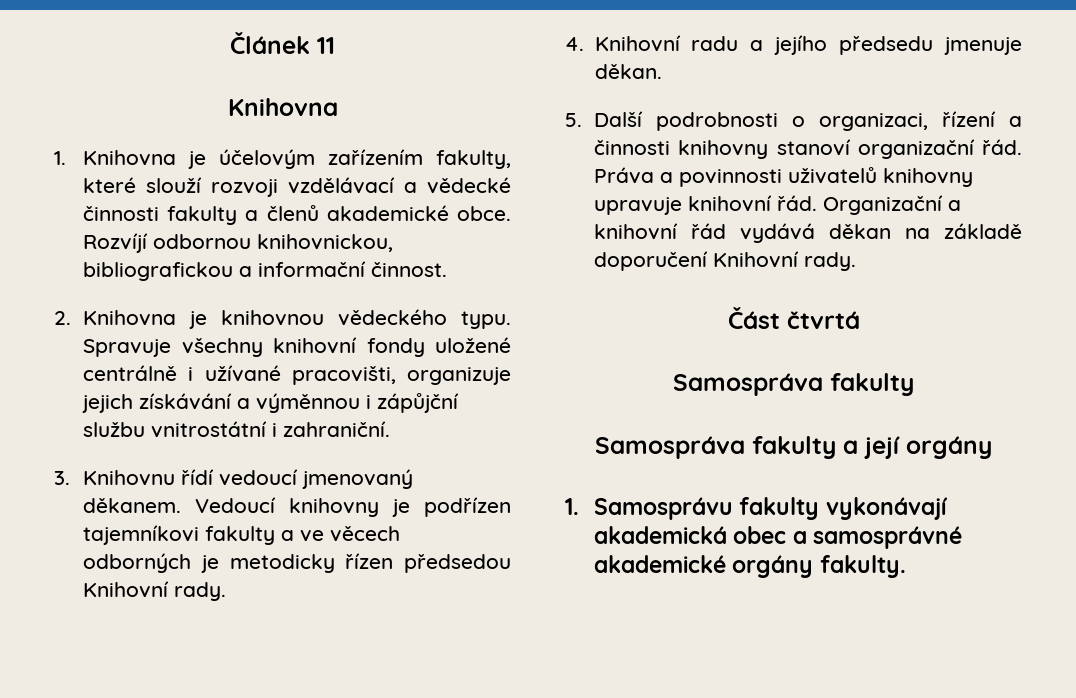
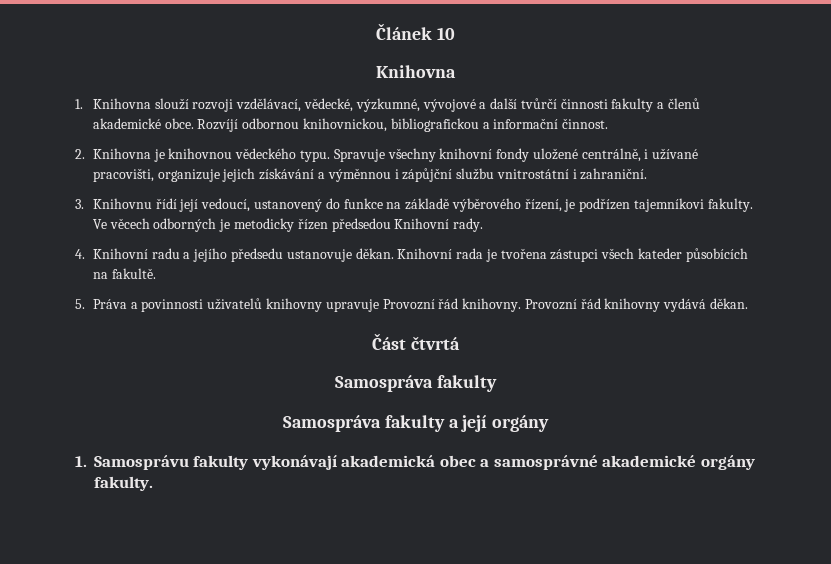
- Článek 11
+ Článek 10
- 1. Knihovna je účelovým zařízením fakulty, které slouží rozvoji vzdělávací a vědecké činnosti fakulty a členů akademické obce.
+ 1. Knihovna slouží rozvoji vzdělávací, vědecké, výzkumné, vývojové a další tvůrčí činnosti fakulty a členů akademické obce.
- Spravuje všechny knihovní fondy uložené centrálně i užívané pracovišti, organizuje jejich získávání a výměnnou i zápůjční službu vnitrostátní i zahraniční.
+ Spravuje všechny knihovní fondy uložené centrálně, i užívané pracovišti, organizuje jejich získávání a výměnnou i zápůjční službu vnitrostátní i zahraniční.
- 3. Knihovnu řídí vedoucí jmenovaný děkanem. Vedoucí knihovny je podřízen tajemníkovi fakulty a ve věcech odborných je metodicky řízen předsedou Knihovní rady.
+ 3. Knihovnu řídí její vedoucí, ustanovený do funkce na základě výběrového řízení, je podřízen tajemníkovi fakulty. Ve věcech odborných je metodicky řízen předsedou Knihovní rady.
- 4. Knihovní radu a jejího předsedu jmenuje děkan.
- 5. Další podrobnosti o organizaci, řízení a činnosti knihovny stanoví organizační řád. Práva a povinnosti uživatelů knihovny upravuje knihovní řád. Organizační a knihovní řád vydává děkan na základě doporučení Knihovní rady.
+ 4. Knihovní radu a jejího předsedu ustanovuje děkan. Knihovní rada je tvořena zástupci všech kateder působících na fakultě.
+ 5. Práva a povinnosti uživatelů knihovny upravuje Provozní řád knihovny. Provozní řád knihovny vydává děkan.

